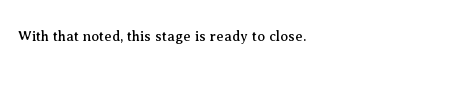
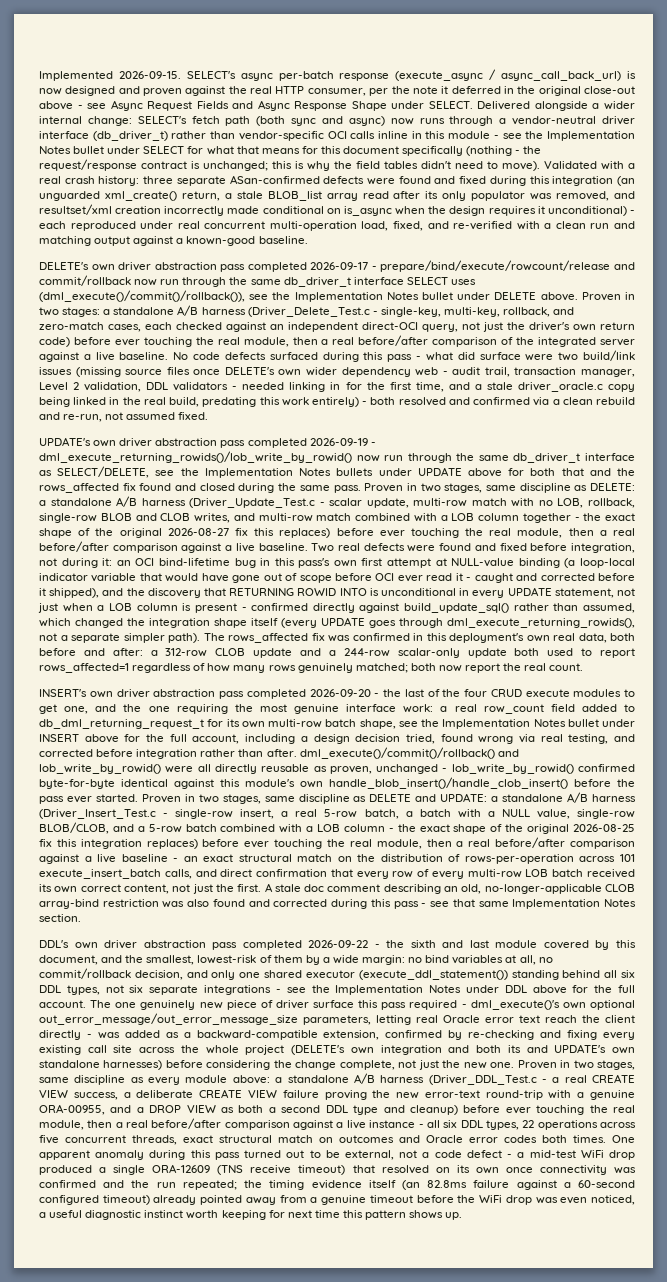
- With that noted, this stage is ready to close.
+ Implemented 2026-09-15. SELECT's async per-batch response (execute_async / async_call_back_url) is now designed and proven against the real HTTP consumer, per the note it deferred in the original close-out above - see Async Request Fields and Async Response Shape under SELECT. Delivered alongside a wider internal change: SELECT's fetch path (both sync and async) now runs through a vendor-neutral driver interface (db_driver_t) rather than vendor-specific OCI calls inline in this module - see the Implementation Notes bullet under SELECT for what that means for this document specifically (nothing - the request/response contract is unchanged; this is why the field tables didn't need to move). Validated with a real crash history: three separate ASan-confirmed defects were found and fixed during this integration (an unguarded xml_create() return, a stale BLOB_list array read after its only populator was removed, and resultset/xml creation incorrectly made conditional on is_async when the design requires it unconditional) - each reproduced under real concurrent multi-operation load, fixed, and re-verified with a clean run and matching output against a known-good baseline.
+ DELETE's own driver abstraction pass completed 2026-09-17 - prepare/bind/execute/rowcount/release and commit/rollback now run through the same db_driver_t interface SELECT uses (dml_execute()/commit()/rollback()), see the Implementation Notes bullet under DELETE above. Proven in two stages: a standalone A/B harness (Driver_Delete_Test.c - single-key, multi-key, rollback, and zero-match cases, each checked against an independent direct-OCI query, not just the driver's own return code) before ever touching the real module, then a real before/after comparison of the integrated server against a live baseline. No code defects surfaced during this pass - what did surface were two build/link issues (missing source files once DELETE's own wider dependency web - audit trail, transaction manager, Level 2 validation, DDL validators - needed linking in for the first time, and a stale driver_oracle.c copy being linked in the real build, predating this work entirely) - both resolved and confirmed via a clean rebuild and re-run, not assumed fixed.
+ UPDATE's own driver abstraction pass completed 2026-09-19 - dml_execute_returning_rowids()/lob_write_by_rowid() now run through the same db_driver_t interface as SELECT/DELETE, see the Implementation Notes bullets under UPDATE above for both that and the rows_affected fix found and closed during the same pass. Proven in two stages, same discipline as DELETE: a standalone A/B harness (Driver_Update_Test.c - scalar update, multi-row match with no LOB, rollback, single-row BLOB and CLOB writes, and multi-row match combined with a LOB column together - the exact shape of the original 2026-08-27 fix this replaces) before ever touching the real module, then a real before/after comparison against a live baseline. Two real defects were found and fixed before integration, not during it: an OCI bind-lifetime bug in this pass's own first attempt at NULL-value binding (a loop-local indicator variable that would have gone out of scope before OCI ever read it - caught and corrected before it shipped), and the discovery that RETURNING ROWID INTO is unconditional in every UPDATE statement, not just when a LOB column is present - confirmed directly against build_update_sql() rather than assumed, which changed the integration shape itself (every UPDATE goes through dml_execute_returning_rowids(), not a separate simpler path). The rows_affected fix was confirmed in this deployment's own real data, both before and after: a 312-row CLOB update and a 244-row scalar-only update both used to report rows_affected=1 regardless of how many rows genuinely matched; both now report the real count.
+ INSERT's own driver abstraction pass completed 2026-09-20 - the last of the four CRUD execute modules to get one, and the one requiring the most genuine interface work: a real row_count field added to db_dml_returning_request_t for its own multi-row batch shape, see the Implementation Notes bullet under INSERT above for the full account, including a design decision tried, found wrong via real testing, and corrected before integration rather than after. dml_execute()/commit()/rollback() and lob_write_by_rowid() were all directly reusable as proven, unchanged - lob_write_by_rowid() confirmed byte-for-byte identical against this module's own handle_blob_insert()/handle_clob_insert() before the pass ever started. Proven in two stages, same discipline as DELETE and UPDATE: a standalone A/B harness (Driver_Insert_Test.c - single-row insert, a real 5-row batch, a batch with a NULL value, single-row BLOB/CLOB, and a 5-row batch combined with a LOB column - the exact shape of the original 2026-08-25 fix this integration replaces) before ever touching the real module, then a real before/after comparison against a live baseline - an exact structural match on the distribution of rows-per-operation across 101 execute_insert_batch calls, and direct confirmation that every row of every multi-row LOB batch received its own correct content, not just the first. A stale doc comment describing an old, no-longer-applicable CLOB array-bind restriction was also found and corrected during this pass - see that same Implementation Notes section.
+ DDL's own driver abstraction pass completed 2026-09-22 - the sixth and last module covered by this document, and the smallest, lowest-risk of them by a wide margin: no bind variables at all, no commit/rollback decision, and only one shared executor (execute_ddl_statement()) standing behind all six DDL types, not six separate integrations - see the Implementation Notes under DDL above for the full account. The one genuinely new piece of driver surface this pass required - dml_execute()'s own optional out_error_message/out_error_message_size parameters, letting real Oracle error text reach the client directly - was added as a backward-compatible extension, confirmed by re-checking and fixing every existing call site across the whole project (DELETE's own integration and both its and UPDATE's own standalone harnesses) before considering the change complete, not just the new one. Proven in two stages, same discipline as every module above: a standalone A/B harness (Driver_DDL_Test.c - a real CREATE VIEW success, a deliberate CREATE VIEW failure proving the new error-text round-trip with a genuine ORA-00955, and a DROP VIEW as both a second DDL type and cleanup) before ever touching the real module, then a real before/after comparison against a live instance - all six DDL types, 22 operations across five concurrent threads, exact structural match on outcomes and Oracle error codes both times. One apparent anomaly during this pass turned out to be external, not a code defect - a mid-test WiFi drop produced a single ORA-12609 (TNS receive timeout) that resolved on its own once connectivity was confirmed and the run repeated; the timing evidence itself (an 82.8ms failure against a 60-second configured timeout) already pointed away from a genuine timeout before the WiFi drop was even noticed, a useful diagnostic instinct worth keeping for next time this pattern shows up.

